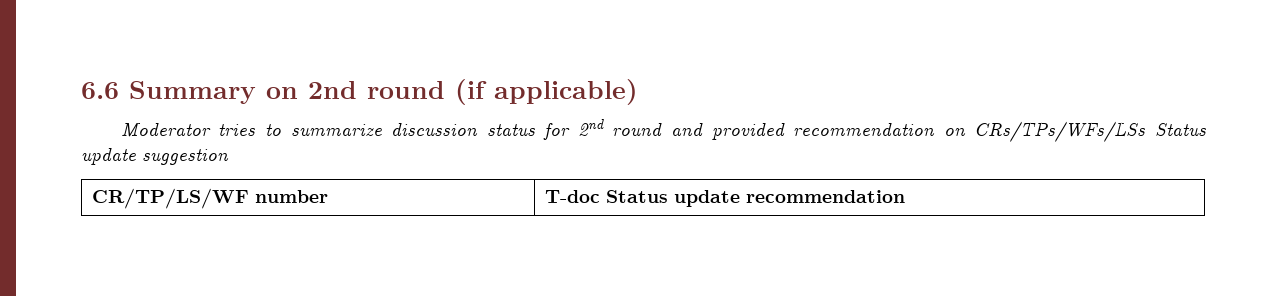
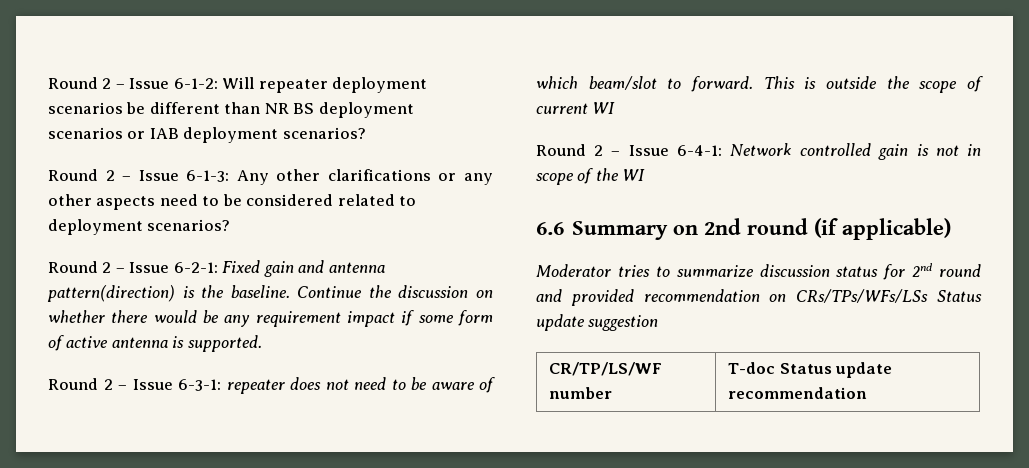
+ Round 2 – Issue 6-1-2: Will repeater deployment scenarios be different than NR BS deployment scenarios or IAB deployment scenarios?
+ Round 2 – Issue 6-1-3: Any other clarifications or any other aspects need to be considered related to deployment scenarios?
+ Round 2 – Issue 6-2-1: Fixed gain and antenna pattern(direction) is the baseline. Continue the discussion on whether there would be any requirement impact if some form of active antenna is supported.
+ Round 2 – Issue 6-3-1: repeater does not need to be aware of which beam/slot to forward. This is outside the scope of current WI
+ Round 2 – Issue 6-4-1: Network controlled gain is not in scope of the WI

